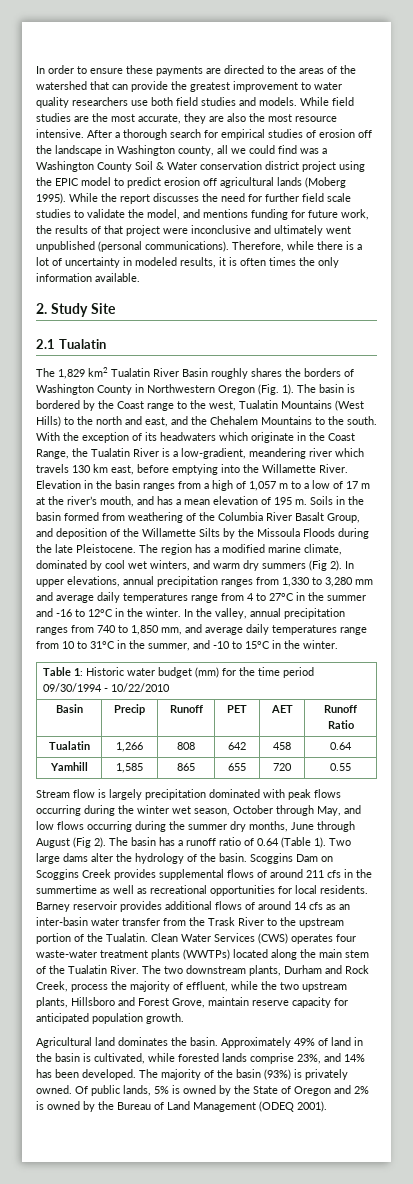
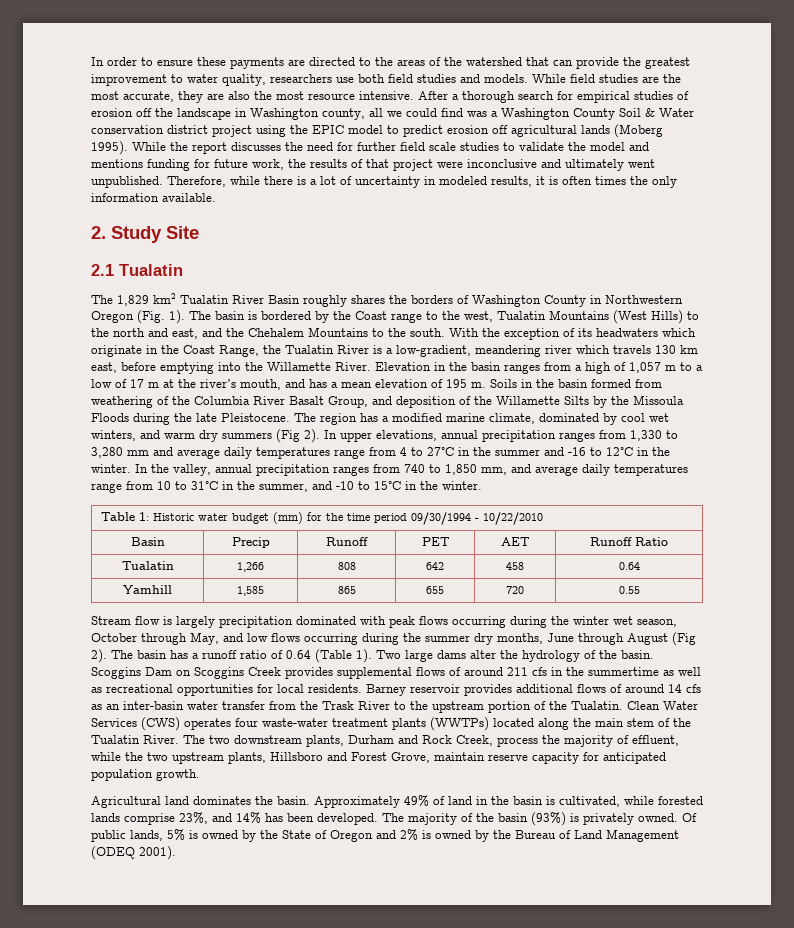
- In order to ensure these payments are directed to the areas of the watershed that can provide the greatest improvement to water quality researchers use both field studies and models.
+ In order to ensure these payments are directed to the areas of the watershed that can provide the greatest improvement to water quality, researchers use both field studies and models.
- While the report discusses the need for further field scale studies to validate the model, and mentions funding for future work, the results of that project were inconclusive and ultimately went unpublished (personal communications).
+ While the report discusses the need for further field scale studies to validate the model and mentions funding for future work, the results of that project were inconclusive and ultimately went unpublished.

